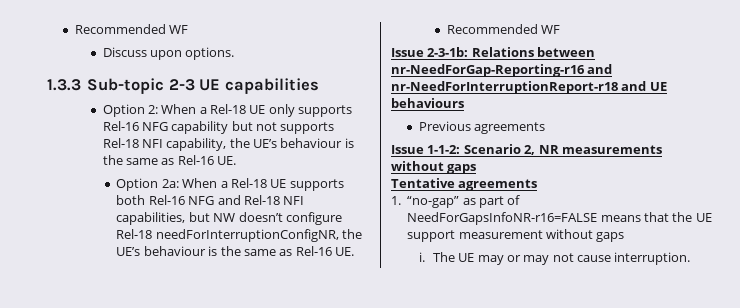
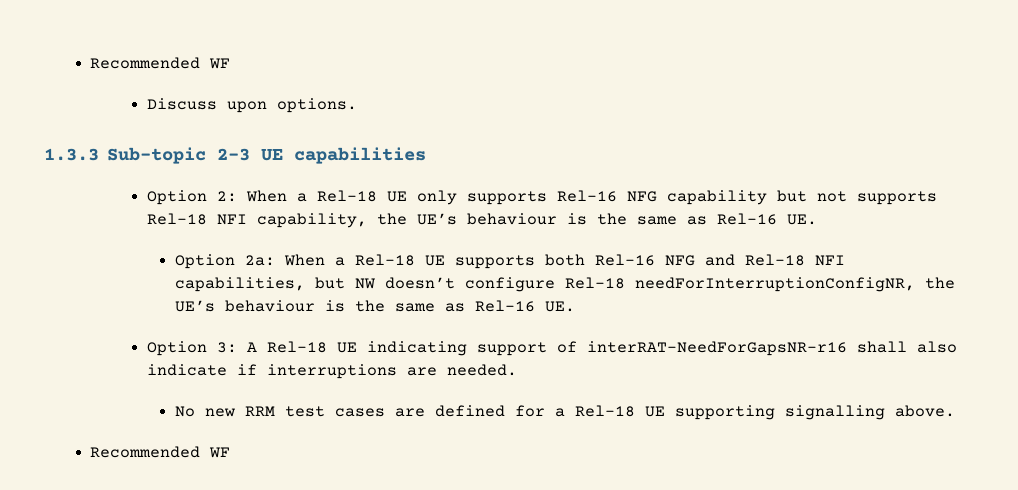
  Option 2a: When a Rel-18 UE supports both Rel-16 NFG and Rel-18 NFI capabilities, but NW doesn’t configure Rel-18 needForInterruptionConfigNR, the UE’s behaviour is the same as Rel-16 UE.
+ Option 3: A Rel-18 UE indicating support of interRAT-NeedForGapsNR-r16 shall also indicate if interruptions are needed.
+ No new RRM test cases are defined for a Rel-18 UE supporting signalling above.
  Recommended WF
- Issue 2-3-1b: Relations between nr-NeedForGap-Reporting-r16 and nr-NeedForInterruptionReport-r18 and UE behaviours
- Previous agreements
- Issue 1-1-2: Scenario 2, NR measurements without gaps
- Tentative agreements
- 1. “no-gap” as part of NeedForGapsInfoNR-r16=FALSE means that the UE support measurement without gaps
- i. The UE may or may not cause interruption.

